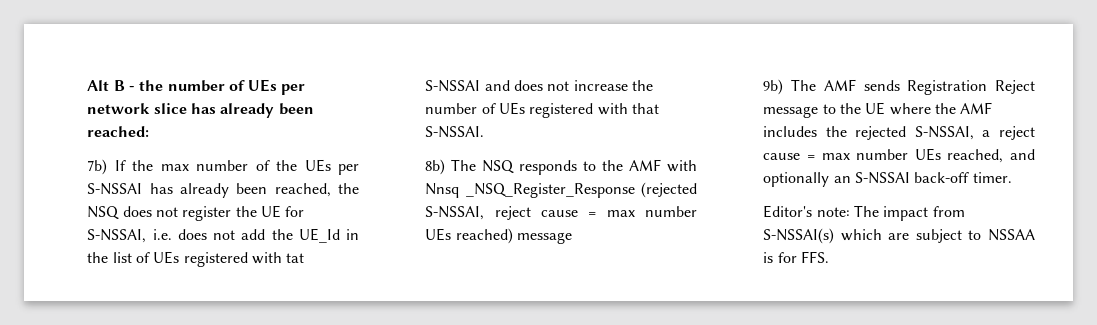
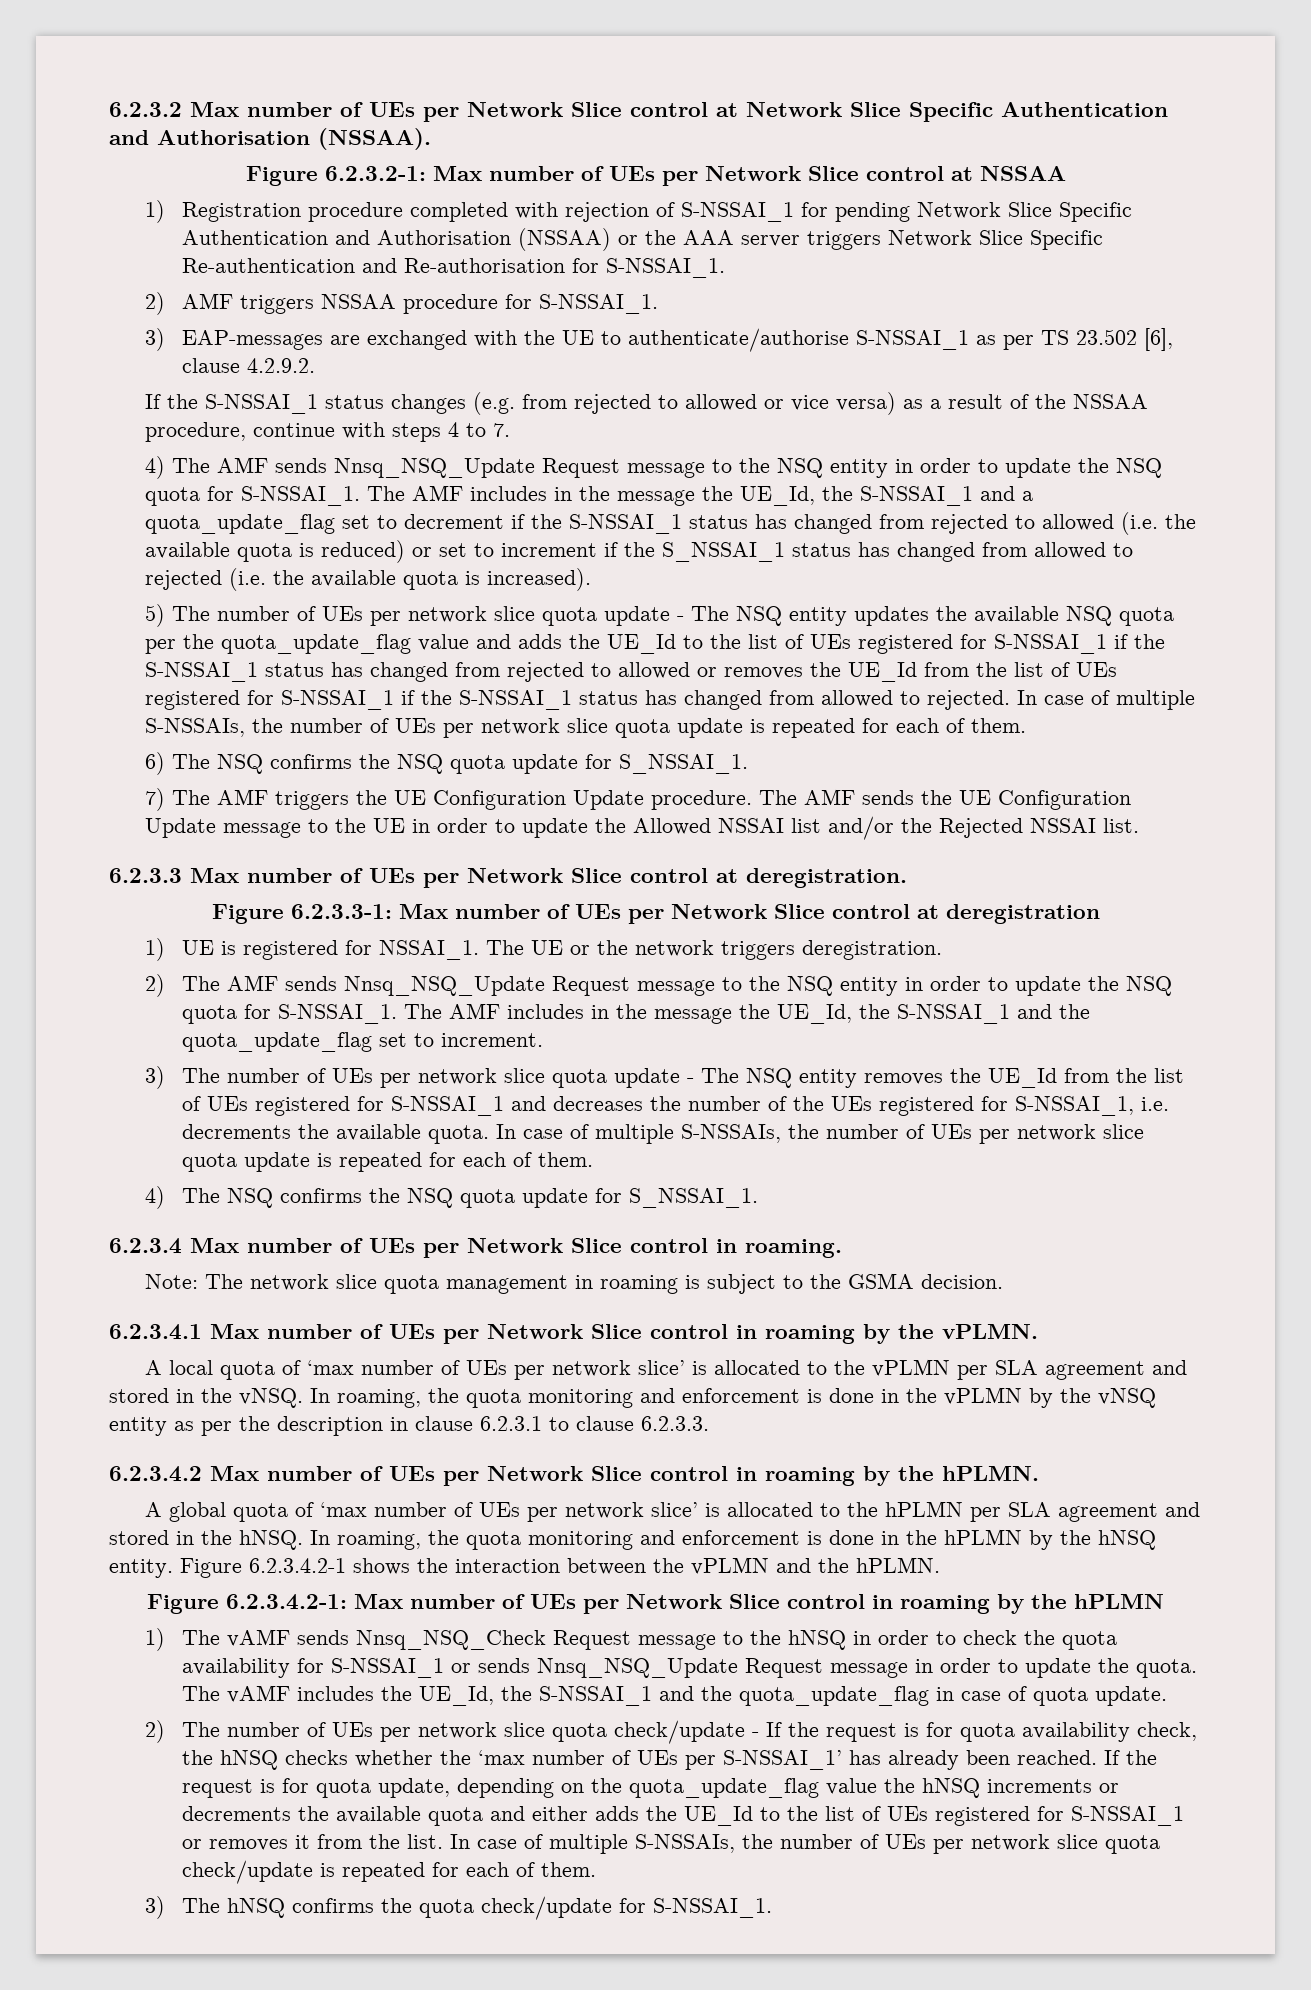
- Alt B - the number of UEs per network slice has already been reached:
- 7b) If the max number of the UEs per S-NSSAI has already been reached, the NSQ does not register the UE for S-NSSAI, i.e. does not add the UE_Id in the list of UEs registered with tat S-NSSAI and does not increase the number of UEs registered with that S-NSSAI.
- 8b) The NSQ responds to the AMF with Nnsq _NSQ_Register_Response (rejected S-NSSAI, reject cause = max number UEs reached) message
- 9b) The AMF sends Registration Reject message to the UE where the AMF includes the rejected S-NSSAI, a reject cause = max number UEs reached, and optionally an S-NSSAI back-off timer.
- Editor's note: The impact from S-NSSAI(s) which are subject to NSSAA is for FFS.
+ 6.2.3.2 Max number of UEs per Network Slice control at Network Slice Specific Authentication and Authorisation (NSSAA).
+ Figure 6.2.3.2-1: Max number of UEs per Network Slice control at NSSAA
+ 1) Registration procedure completed with rejection of S-NSSAI_1 for pending Network Slice Specific Authentication and Authorisation (NSSAA) or the AAA server triggers Network Slice Specific Re-authentication and Re-authorisation for S-NSSAI_1.
+ 2) AMF triggers NSSAA procedure for S-NSSAI_1.
+ 3) EAP-messages are exchanged with the UE to authenticate/authorise S-NSSAI_1 as per TS 23.502 [6], clause 4.2.9.2.
+ If the S-NSSAI_1 status changes (e.g. from rejected to allowed or vice versa) as a result of the NSSAA procedure, continue with steps 4 to 7.
+ 4) The AMF sends Nnsq_NSQ_Update Request message to the NSQ entity in order to update the NSQ quota for S-NSSAI_1. The AMF includes in the message the UE_Id, the S-NSSAI_1 and a quota_update_flag set to decrement if the S-NSSAI_1 status has changed from rejected to allowed (i.e. the available quota is reduced) or set to increment if the S_NSSAI_1 status has changed from allowed to rejected (i.e. the available quota is increased).
+ 5) The number of UEs per network slice quota update - The NSQ entity updates the available NSQ quota per the quota_update_flag value and adds the UE_Id to the list of UEs registered for S-NSSAI_1 if the S-NSSAI_1 status has changed from rejected to allowed or removes the UE_Id from the list of UEs registered for S-NSSAI_1 if the S-NSSAI_1 status has changed from allowed to rejected. In case of multiple S-NSSAIs, the number of UEs per network slice quota update is repeated for each of them.
+ 6) The NSQ confirms the NSQ quota update for S_NSSAI_1.
+ 7) The AMF triggers the UE Configuration Update procedure. The AMF sends the UE Configuration Update message to the UE in order to update the Allowed NSSAI list and/or the Rejected NSSAI list.
+ 6.2.3.3 Max number of UEs per Network Slice control at deregistration.
+ Figure 6.2.3.3-1: Max number of UEs per Network Slice control at deregistration
+ 1) UE is registered for NSSAI_1. The UE or the network triggers deregistration.
+ 2) The AMF sends Nnsq_NSQ_Update Request message to the NSQ entity in order to update the NSQ quota for S-NSSAI_1. The AMF includes in the message the UE_Id, the S-NSSAI_1 and the quota_update_flag set to increment.
+ 3) The number of UEs per network slice quota update - The NSQ entity removes the UE_Id from the list of UEs registered for S-NSSAI_1 and decreases the number of the UEs registered for S-NSSAI_1, i.e. decrements the available quota. In case of multiple S-NSSAIs, the number of UEs per network slice quota update is repeated for each of them.
+ 4) The NSQ confirms the NSQ quota update for S_NSSAI_1.
+ 6.2.3.4 Max number of UEs per Network Slice control in roaming.
+ Note: The network slice quota management in roaming is subject to the GSMA decision.
+ 6.2.3.4.1 Max number of UEs per Network Slice control in roaming by the vPLMN.
+ A local quota of ‘max number of UEs per network slice’ is allocated to the vPLMN per SLA agreement and stored in the vNSQ. In roaming, the quota monitoring and enforcement is done in the vPLMN by the vNSQ entity as per the description in clause 6.2.3.1 to clause 6.2.3.3.
+ 6.2.3.4.2 Max number of UEs per Network Slice control in roaming by the hPLMN.
+ A global quota of ‘max number of UEs per network slice’ is allocated to the hPLMN per SLA agreement and stored in the hNSQ. In roaming, the quota monitoring and enforcement is done in the hPLMN by the hNSQ entity. Figure 6.2.3.4.2-1 shows the interaction between the vPLMN and the hPLMN.
+ Figure 6.2.3.4.2-1: Max number of UEs per Network Slice control in roaming by the hPLMN
+ 1) The vAMF sends Nnsq_NSQ_Check Request message to the hNSQ in order to check the quota availability for S-NSSAI_1 or sends Nnsq_NSQ_Update Request message in order to update the quota. The vAMF includes the UE_Id, the S-NSSAI_1 and the quota_update_flag in case of quota update.
+ 2) The number of UEs per network slice quota check/update - If the request is for quota availability check, the hNSQ checks whether the ‘max number of UEs per S-NSSAI_1’ has already been reached. If the request is for quota update, depending on the quota_update_flag value the hNSQ increments or decrements the available quota and either adds the UE_Id to the list of UEs registered for S-NSSAI_1 or removes it from the list. In case of multiple S-NSSAIs, the number of UEs per network slice quota check/update is repeated for each of them.
+ 3) The hNSQ confirms the quota check/update for S-NSSAI_1.

